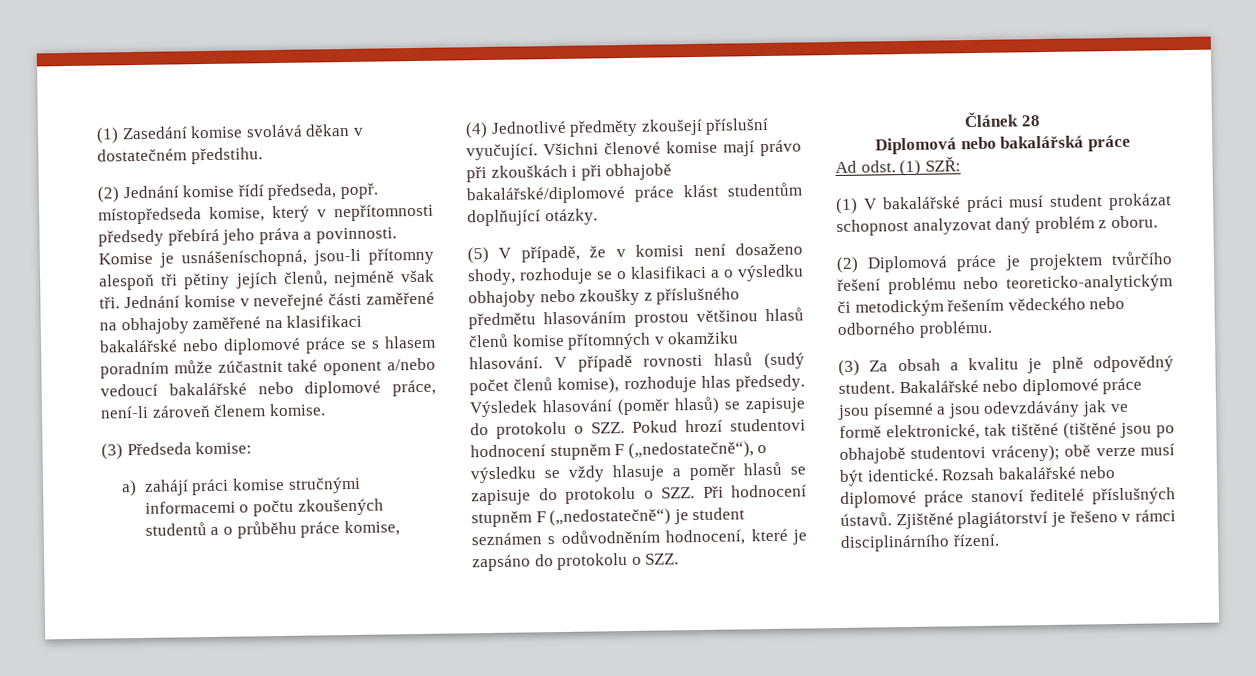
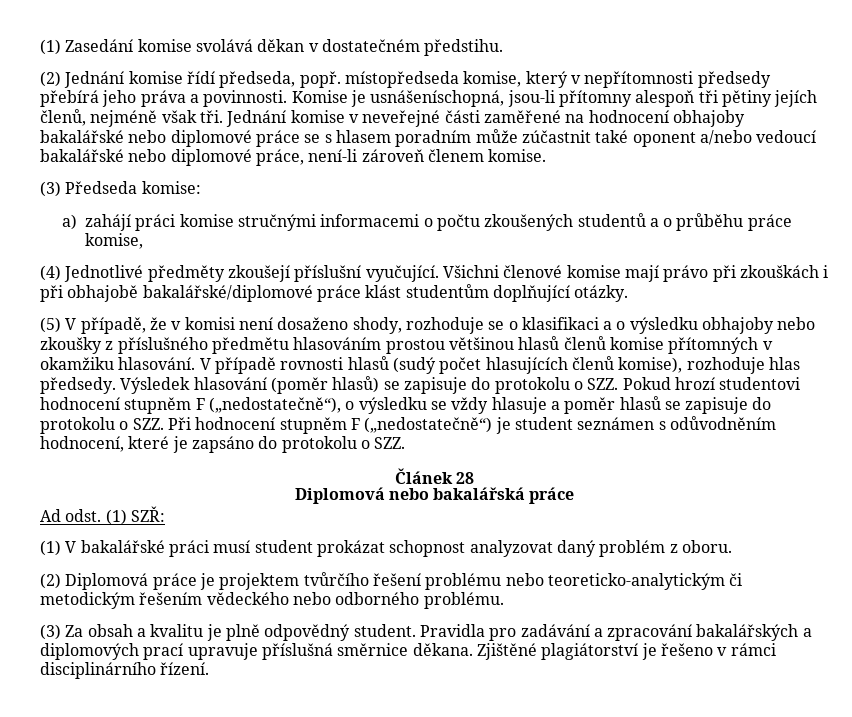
- Jednání komise v neveřejné části zaměřené na obhajoby zaměřené na klasifikaci bakalářské nebo diplomové práce se s hlasem poradním může zúčastnit také oponent a/nebo vedoucí bakalářské nebo diplomové práce, není-li zároveň členem komise.
+ Jednání komise v neveřejné části zaměřené na hodnocení obhajoby bakalářské nebo diplomové práce se s hlasem poradním může zúčastnit také oponent a/nebo vedoucí bakalářské nebo diplomové práce, není-li zároveň členem komise.
- V případě rovnosti hlasů (sudý počet členů komise), rozhoduje hlas předsedy.
+ V případě rovnosti hlasů (sudý počet hlasujících členů komise), rozhoduje hlas předsedy.
- Bakalářské nebo diplomové práce jsou písemné a jsou odevzdávány jak ve formě elektronické, tak tištěné (tištěné jsou po obhajobě studentovi vráceny); obě verze musí být identické. Rozsah bakalářské nebo diplomové práce stanoví ředitelé příslušných ústavů.
+ Pravidla pro zadávání a zpracování bakalářských a diplomových prací upravuje příslušná směrnice děkana.

